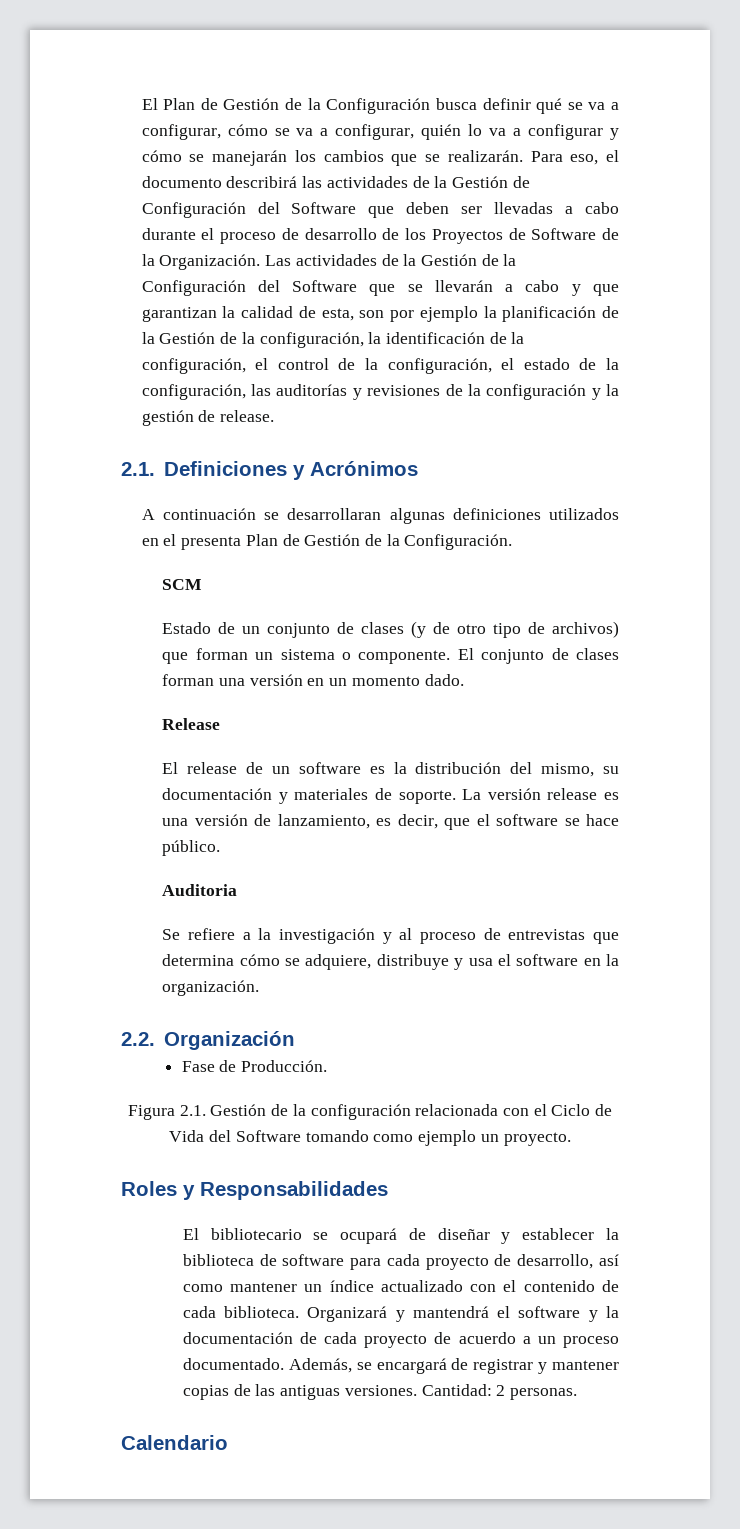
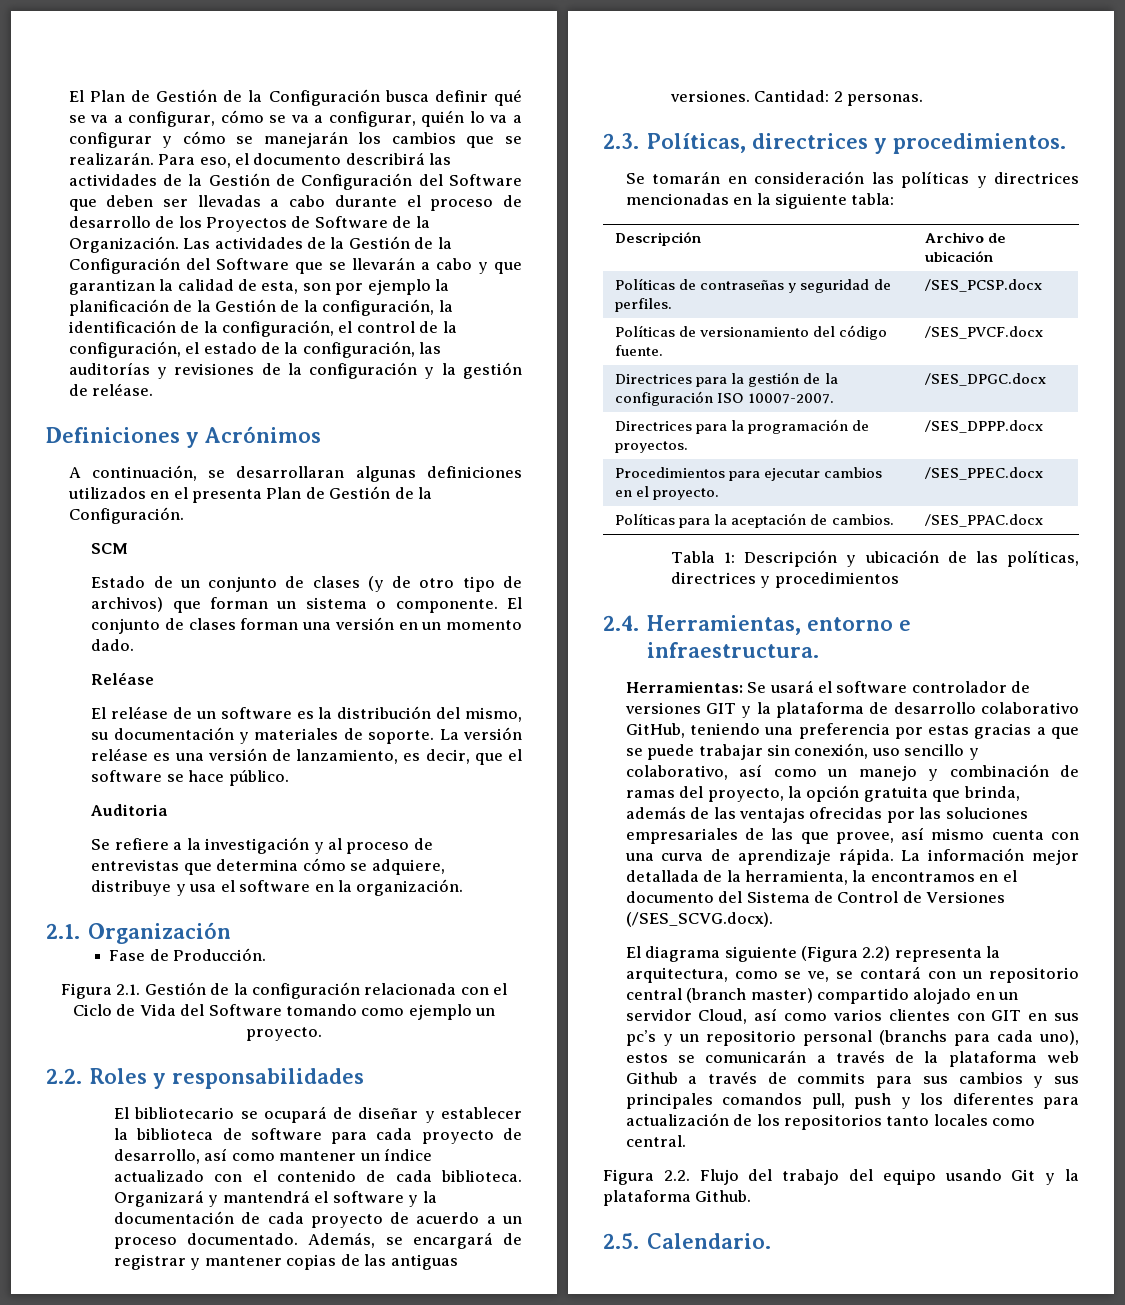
- Las actividades de la Gestión de la Configuración del Software que se llevarán a cabo y que garantizan la calidad de esta, son por ejemplo la planificación de la Gestión de la configuración, la identificación de la configuración, el control de la configuración, el estado de la configuración, las auditorías y revisiones de la configuración y la gestión de release.
- 2.1. Definiciones y Acrónimos
+ Las actividades de la Gestión de la Configuración del Software que se llevarán a cabo y que garantizan la calidad de esta, son por ejemplo la planificación de la Gestión de la configuración, la identificación de la configuración, el control de la configuración, el estado de la configuración, las auditorías y revisiones de la configuración y la gestión de reléase.
+ Definiciones y Acrónimos
- A continuación se desarrollaran algunas definiciones utilizados en el presenta Plan de Gestión de la Configuración.
+ A continuación, se desarrollaran algunas definiciones utilizados en el presenta Plan de Gestión de la Configuración.
- Release
- El release de un software es la distribución del mismo, su documentación y materiales de soporte.
+ Reléase
+ El reléase de un software es la distribución del mismo, su documentación y materiales de soporte.
- La versión release es una versión de lanzamiento, es decir, que el software se hace público.
+ La versión reléase es una versión de lanzamiento, es decir, que el software se hace público.
- 2.2. Organización
+ 2.1. Organización
- Roles y Responsabilidades
+ 2.2. Roles y responsabilidades
- Calendario
+ 2.3. Políticas, directrices y procedimientos.
+ Se tomarán en consideración las políticas y directrices mencionadas en la siguiente tabla:
+ Descripción | Archivo de ubicación
+ Políticas de contraseñas y seguridad de perfiles. | /SES_PCSP.docx
+ Políticas de versionamiento del código fuente. | /SES_PVCF.docx
+ Directrices para la gestión de la configuración ISO 10007-2007. | /SES_DPGC.docx
+ Directrices para la programación de proyectos. | /SES_DPPP.docx
+ Procedimientos para ejecutar cambios en el proyecto. | /SES_PPEC.docx
+ Políticas para la aceptación de cambios. | /SES_PPAC.docx
+ Tabla 1: Descripción y ubicación de las políticas, directrices y procedimientos
+ 2.4. Herramientas, entorno e infraestructura.
+ Herramientas: Se usará el software controlador de versiones GIT y la plataforma de desarrollo colaborativo GitHub, teniendo una preferencia por estas gracias a que se puede trabajar sin conexión, uso sencillo y colaborativo, así como un manejo y combinación de ramas del proyecto, la opción gratuita que brinda, además de las ventajas ofrecidas por las soluciones empresariales de las que provee, así mismo cuenta con una curva de aprendizaje rápida. La información mejor detallada de la herramienta, la encontramos en el documento del Sistema de Control de Versiones (/SES_SCVG.docx).
+ El diagrama siguiente (Figura 2.2) representa la arquitectura, como se ve, se contará con un repositorio central (branch master) compartido alojado en un servidor Cloud, así como varios clientes con GIT en sus pc’s y un repositorio personal (branchs para cada uno), estos se comunicarán a través de la plataforma web Github a través de commits para sus cambios y sus principales comandos pull, push y los diferentes para actualización de los repositorios tanto locales como central.
+ Figura 2.2. Flujo del trabajo del equipo usando Git y la plataforma Github.
+ 2.5. Calendario.

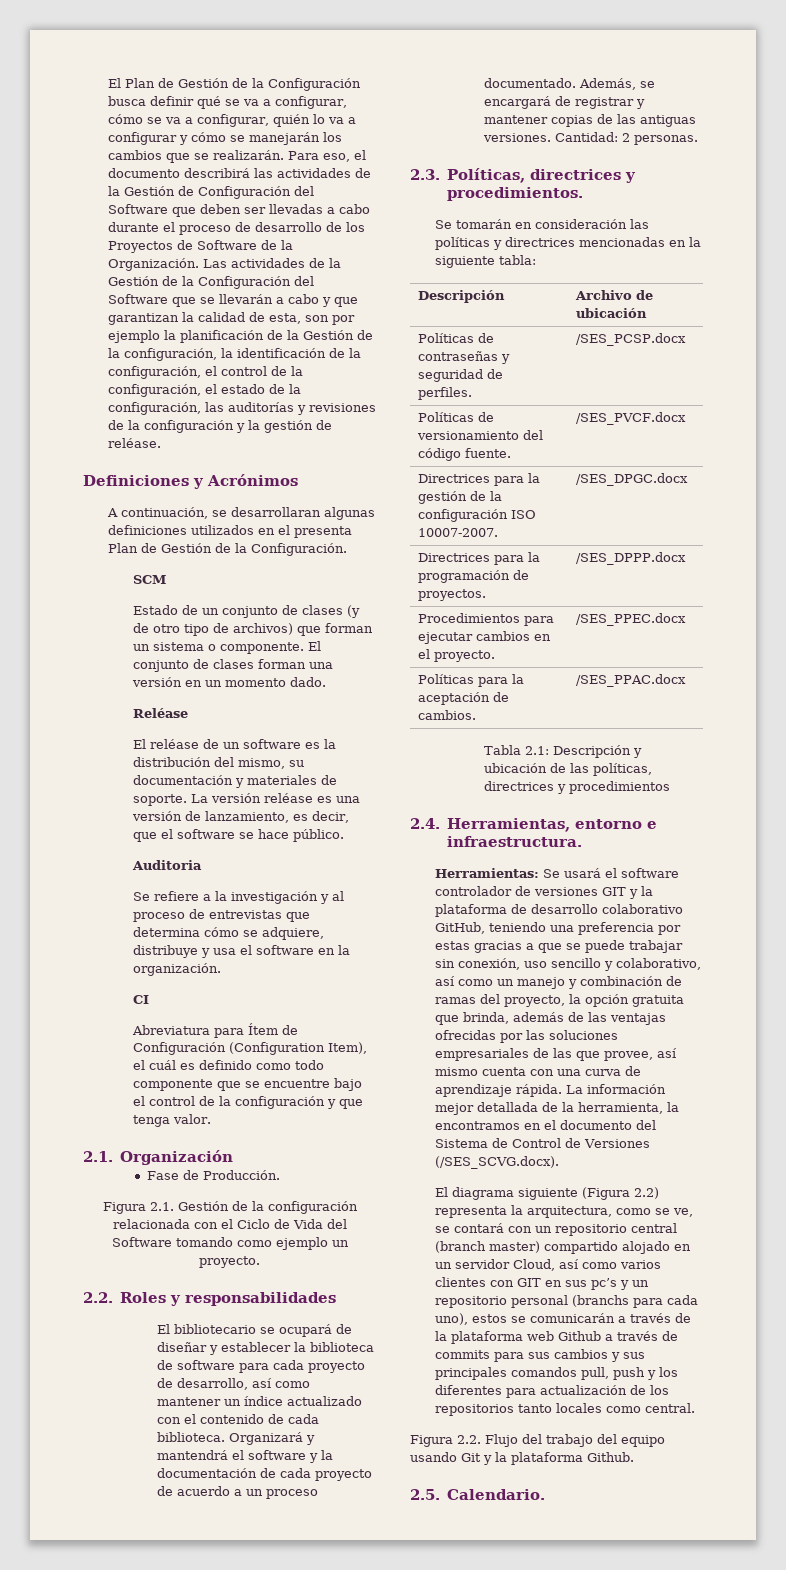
+ CI
+ Abreviatura para Ítem de Configuración (Configuration Item), el cuál es definido como todo componente que se encuentre bajo el control de la configuración y que tenga valor.
- Tabla 1: Descripción y ubicación de las políticas, directrices y procedimientos
+ Tabla 2.1: Descripción y ubicación de las políticas, directrices y procedimientos

